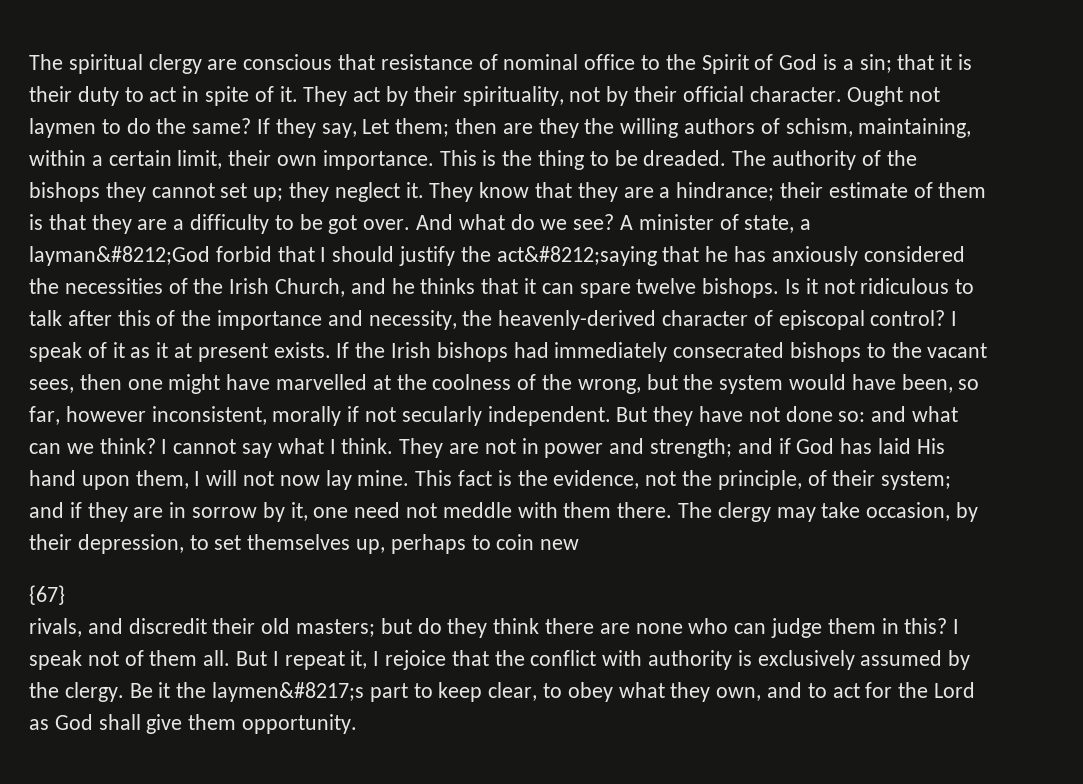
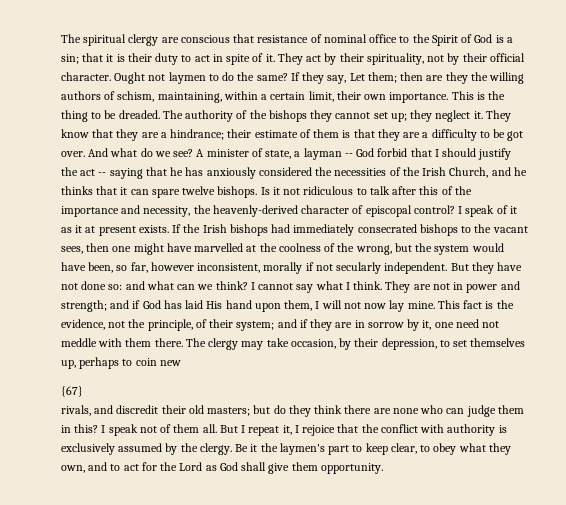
- A minister of state, a layman&#8212;God forbid that I should justify the act&#8212;saying that he has anxiously considered the necessities of the Irish Church, and he thinks that it can spare twelve bishops.
+ A minister of state, a layman -- God forbid that I should justify the act -- saying that he has anxiously considered the necessities of the Irish Church, and he thinks that it can spare twelve bishops.
- Be it the laymen&#8217;s part to keep clear, to obey what they own, and to act for the Lord as God shall give them opportunity.
+ Be it the laymen's part to keep clear, to obey what they own, and to act for the Lord as God shall give them opportunity.

